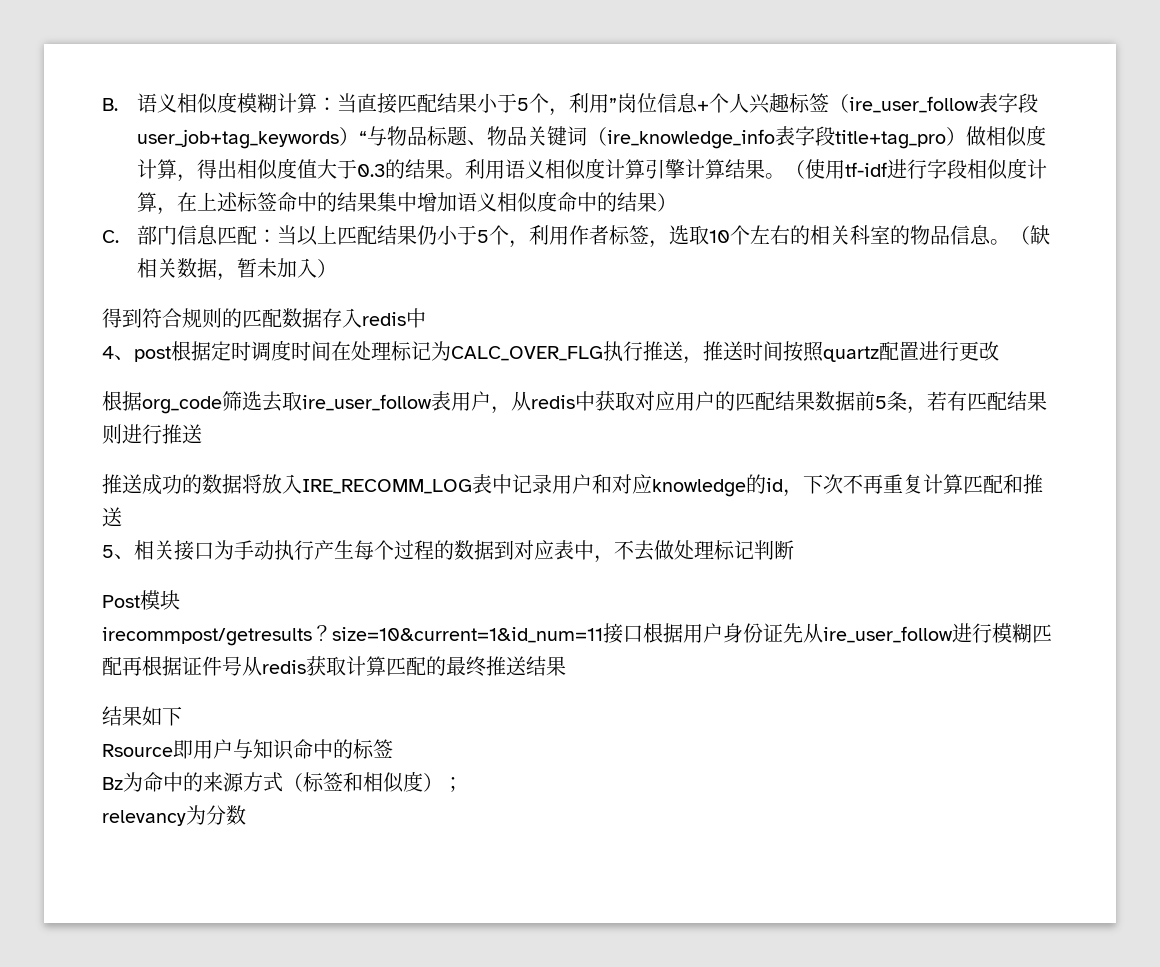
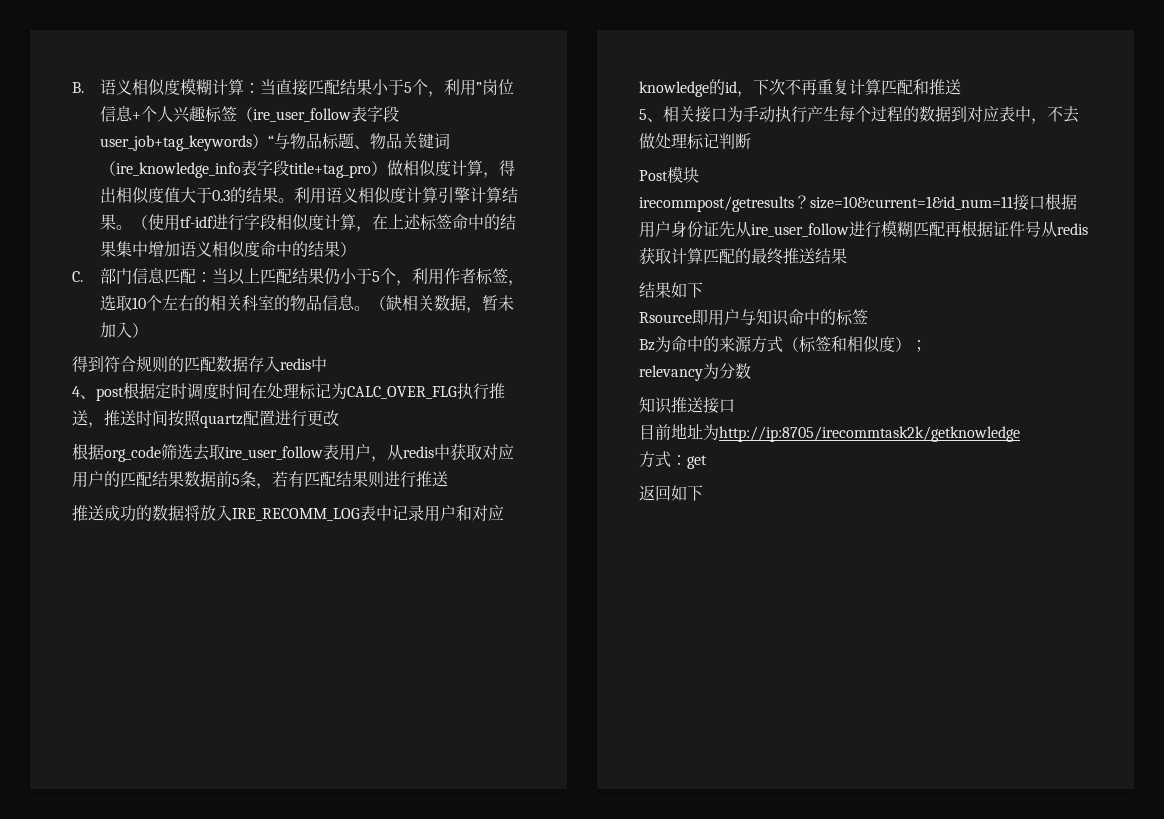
+ 知识推送接口
+ 目前地址为http://ip:8705/irecommtask2k/getknowledge
+ 方式：get
+ 返回如下

